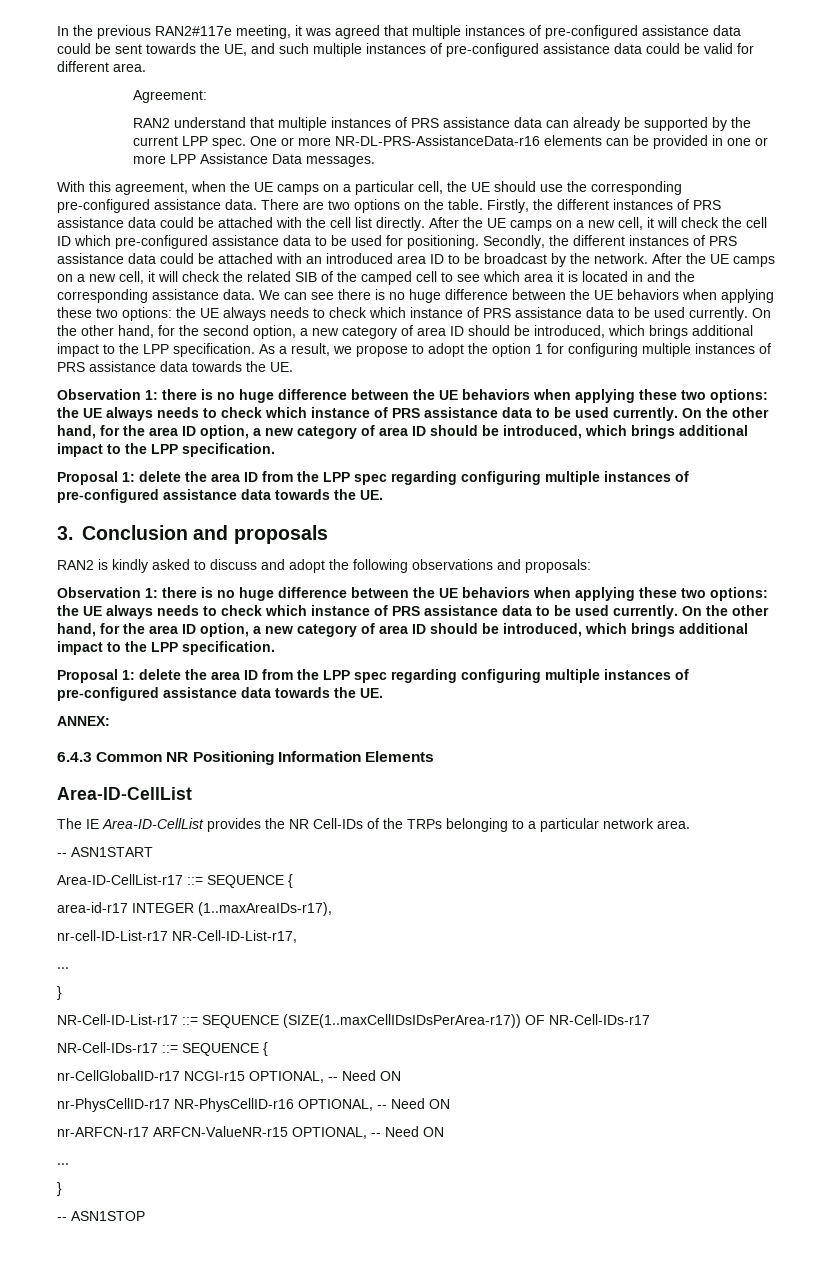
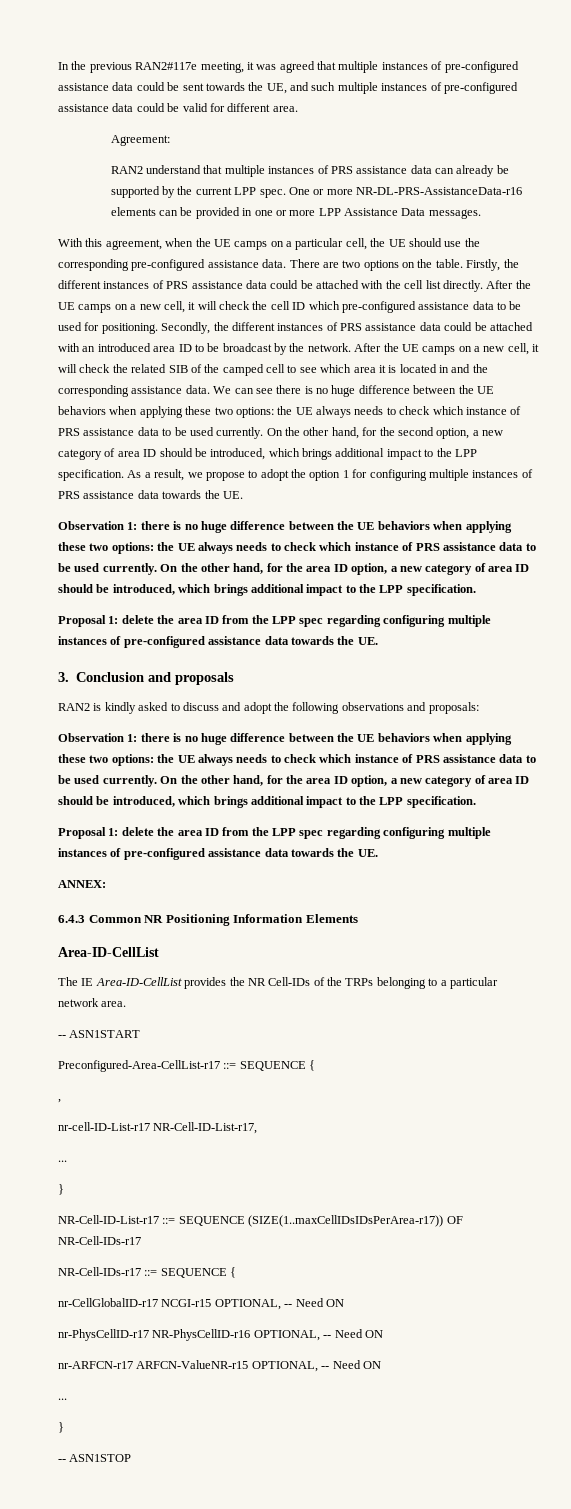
- Area-ID-CellList-r17 ::= SEQUENCE {
- area-id-r17 INTEGER (1..maxAreaIDs-r17),
+ Preconfigured-Area-CellList-r17 ::= SEQUENCE {
+ ,

